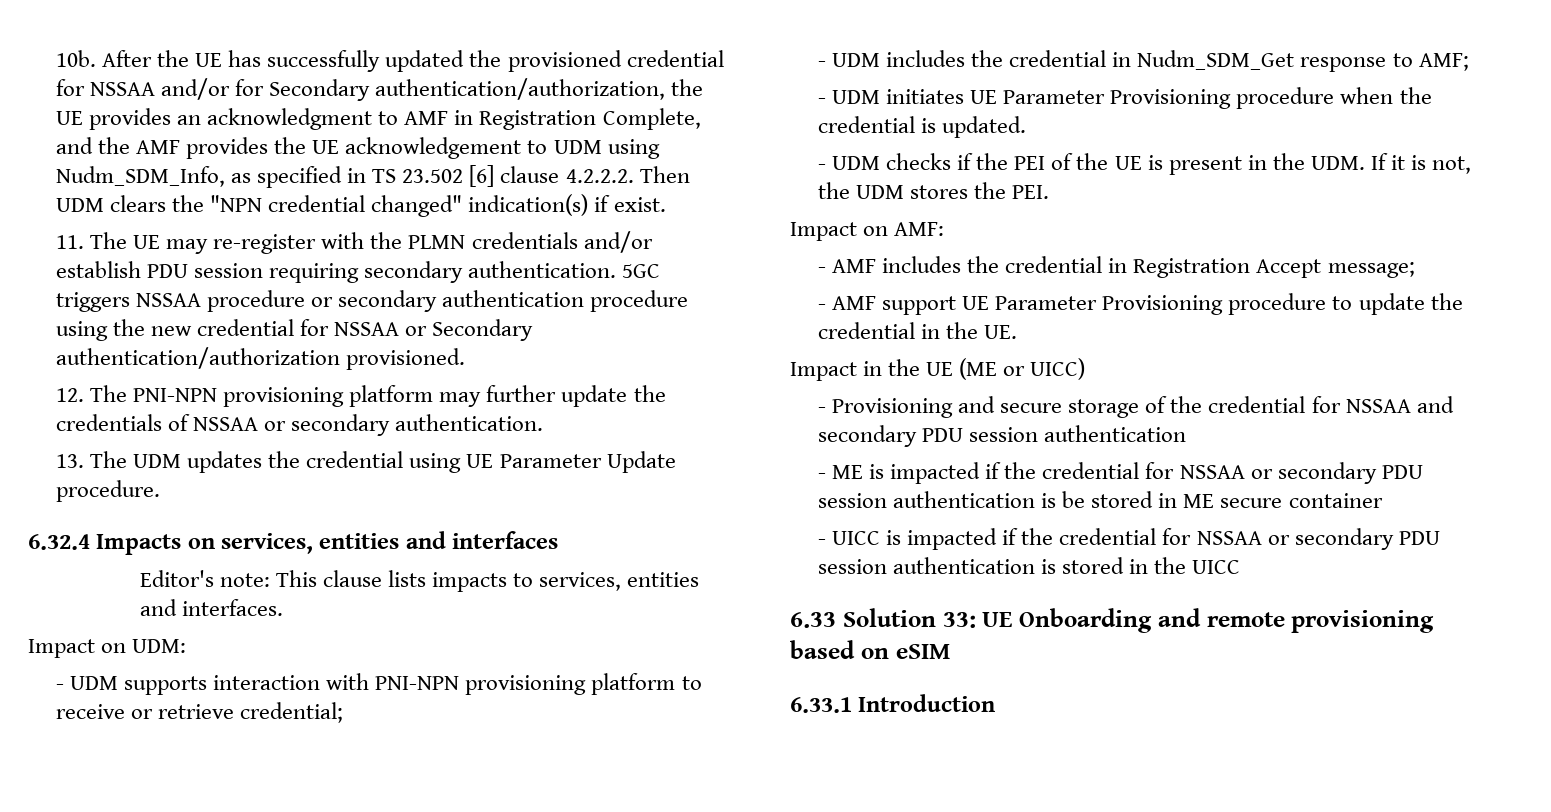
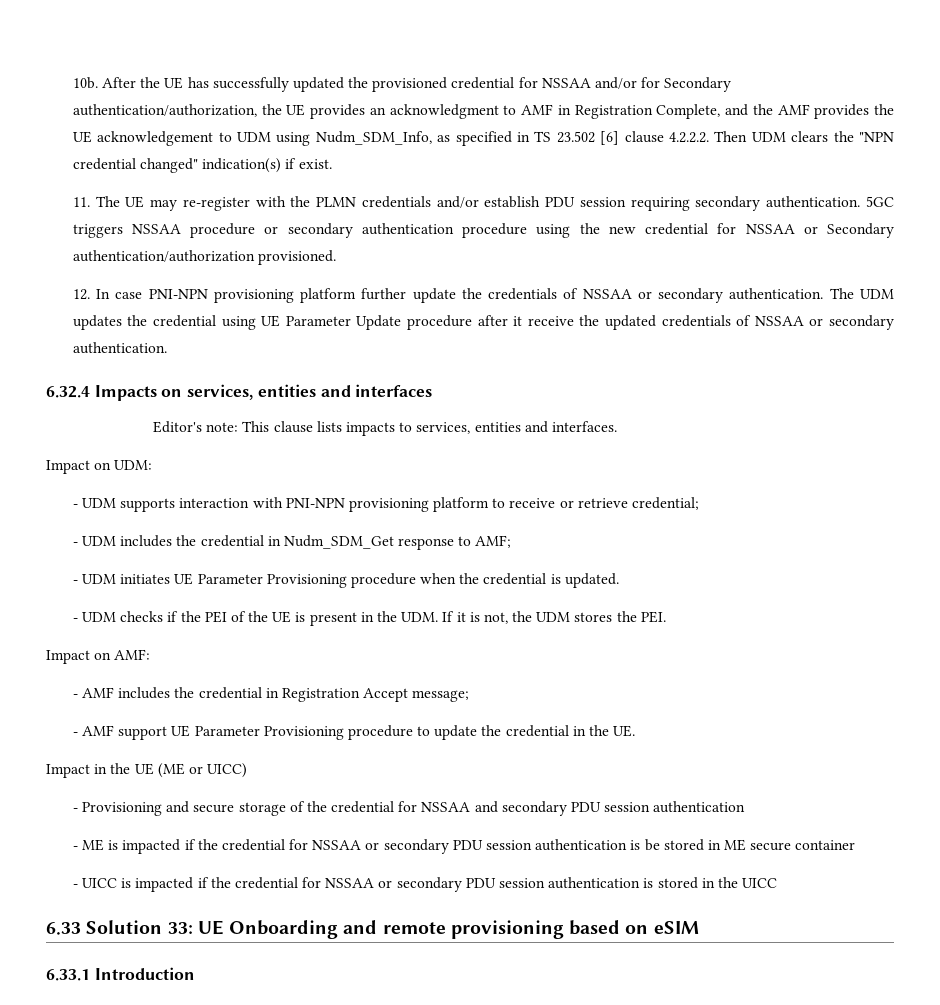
- 12. The PNI-NPN provisioning platform may further update the credentials of NSSAA or secondary authentication.
- 13. The UDM updates the credential using UE Parameter Update procedure.
+ 12. In case PNI-NPN provisioning platform further update the credentials of NSSAA or secondary authentication. The UDM updates the credential using UE Parameter Update procedure after it receive the updated credentials of NSSAA or secondary authentication.

